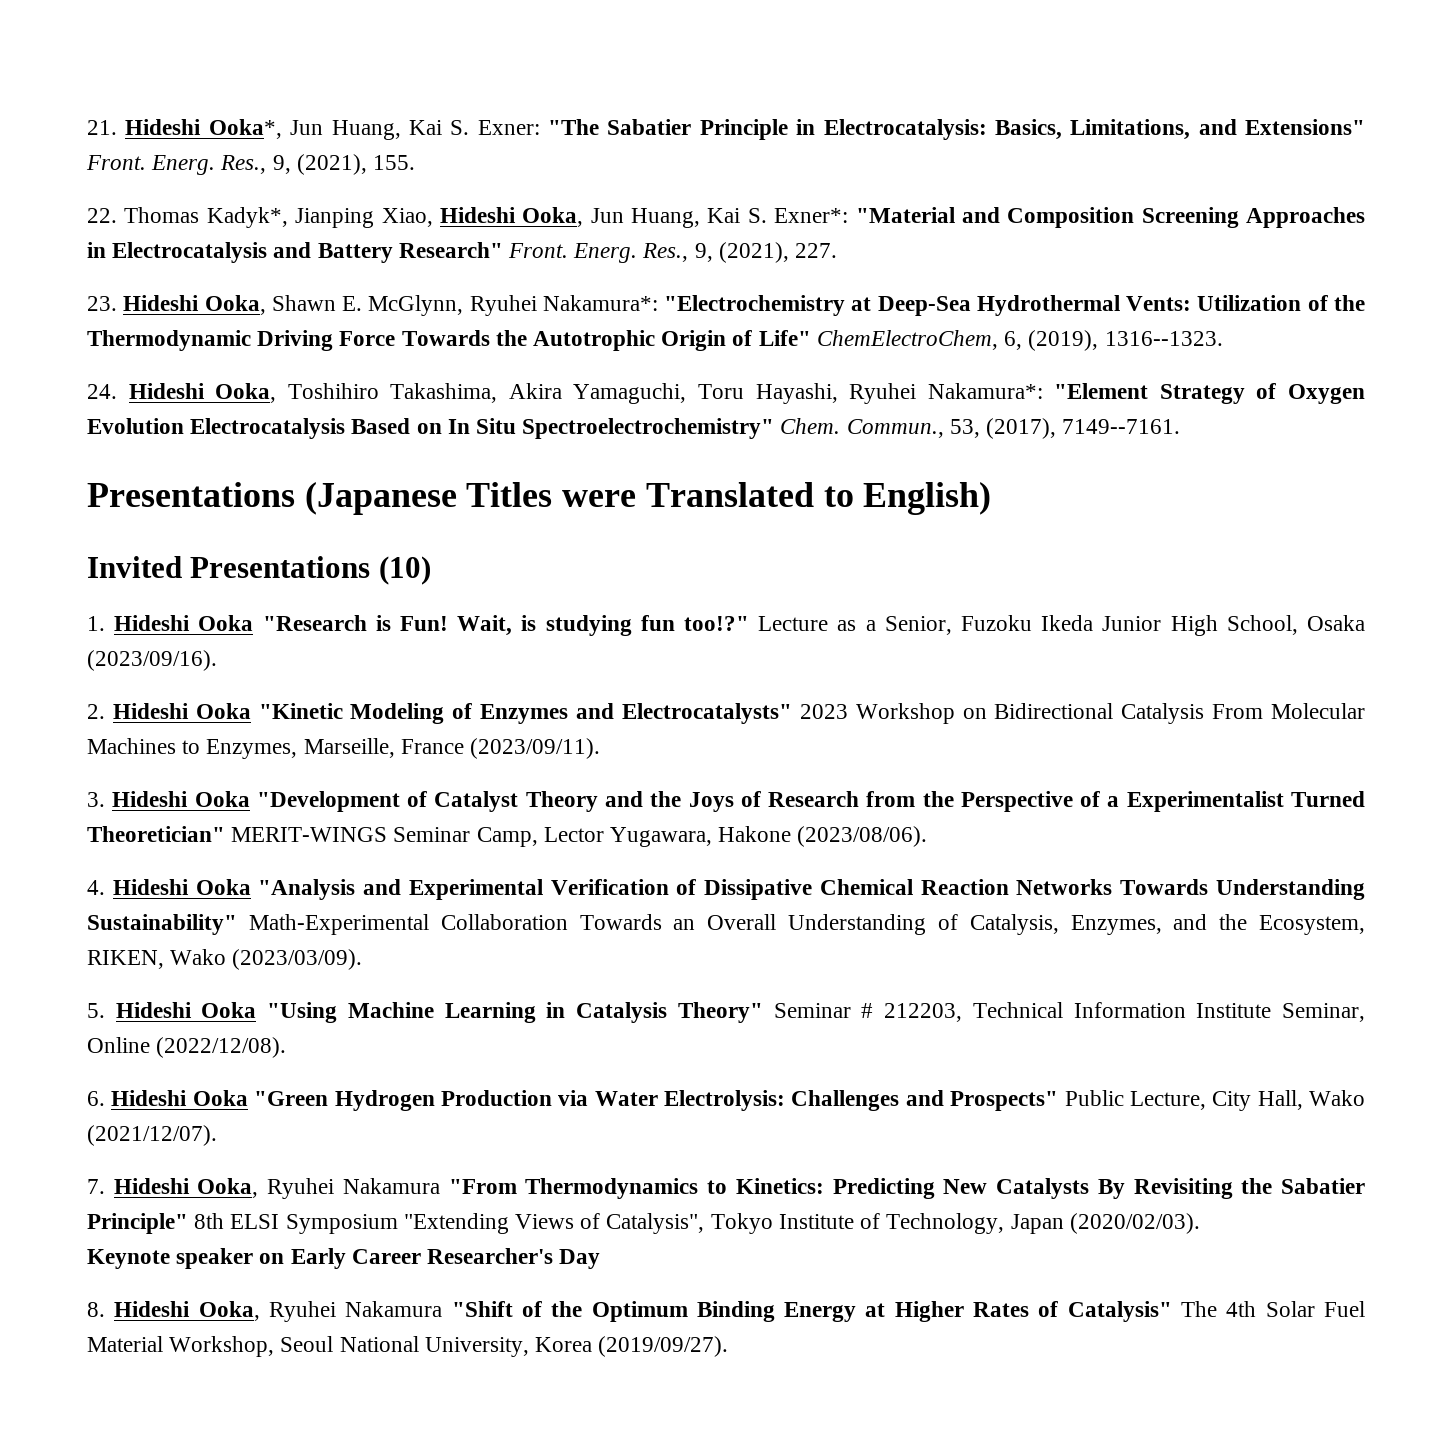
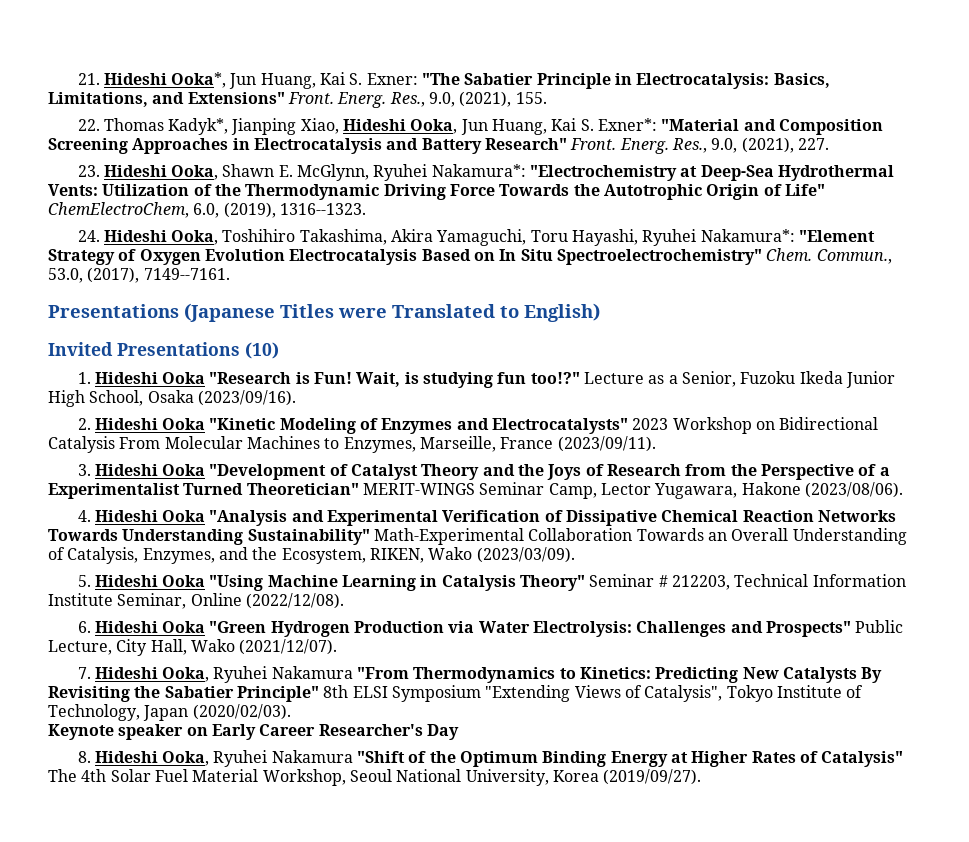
- Res., 9, (2021), 155.
+ Res., 9.0, (2021), 155.
- Res., 9, (2021), 227.
+ Res., 9.0, (2021), 227.
- 23. Hideshi Ooka, Shawn E. McGlynn, Ryuhei Nakamura*: "Electrochemistry at Deep-Sea Hydrothermal Vents: Utilization of the Thermodynamic Driving Force Towards the Autotrophic Origin of Life" ChemElectroChem, 6, (2019), 1316--1323.
+ 23. Hideshi Ooka, Shawn E. McGlynn, Ryuhei Nakamura*: "Electrochemistry at Deep-Sea Hydrothermal Vents: Utilization of the Thermodynamic Driving Force Towards the Autotrophic Origin of Life" ChemElectroChem, 6.0, (2019), 1316--1323.
- Commun., 53, (2017), 7149--7161.
+ Commun., 53.0, (2017), 7149--7161.

